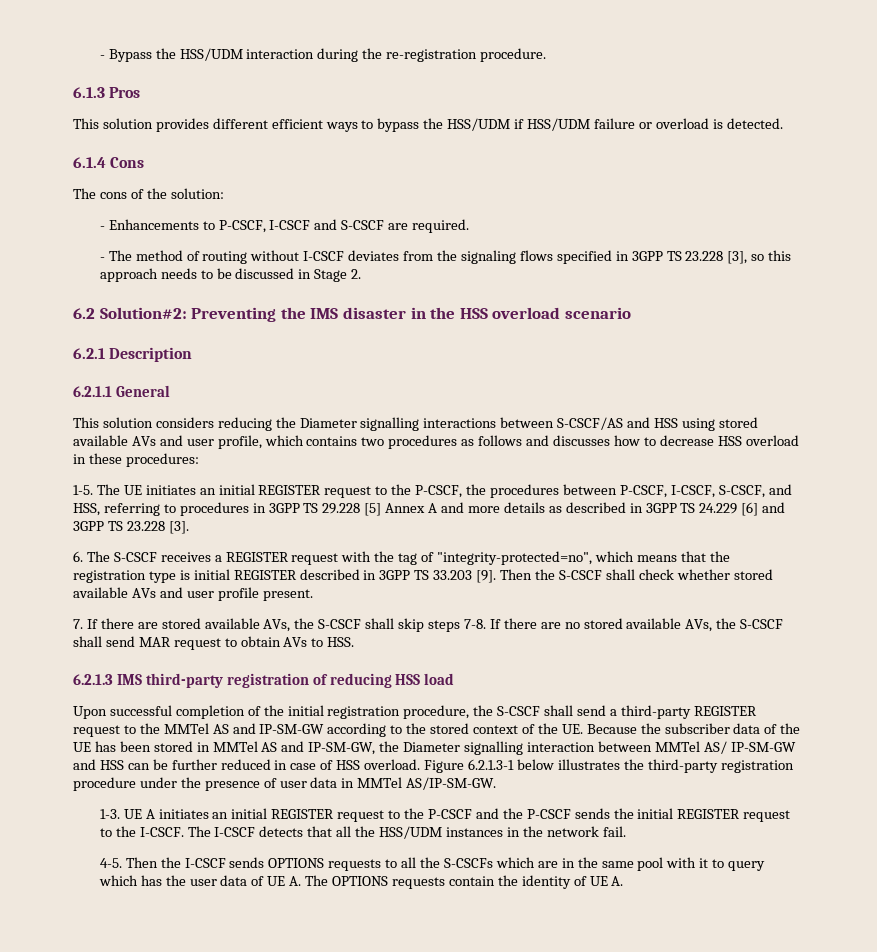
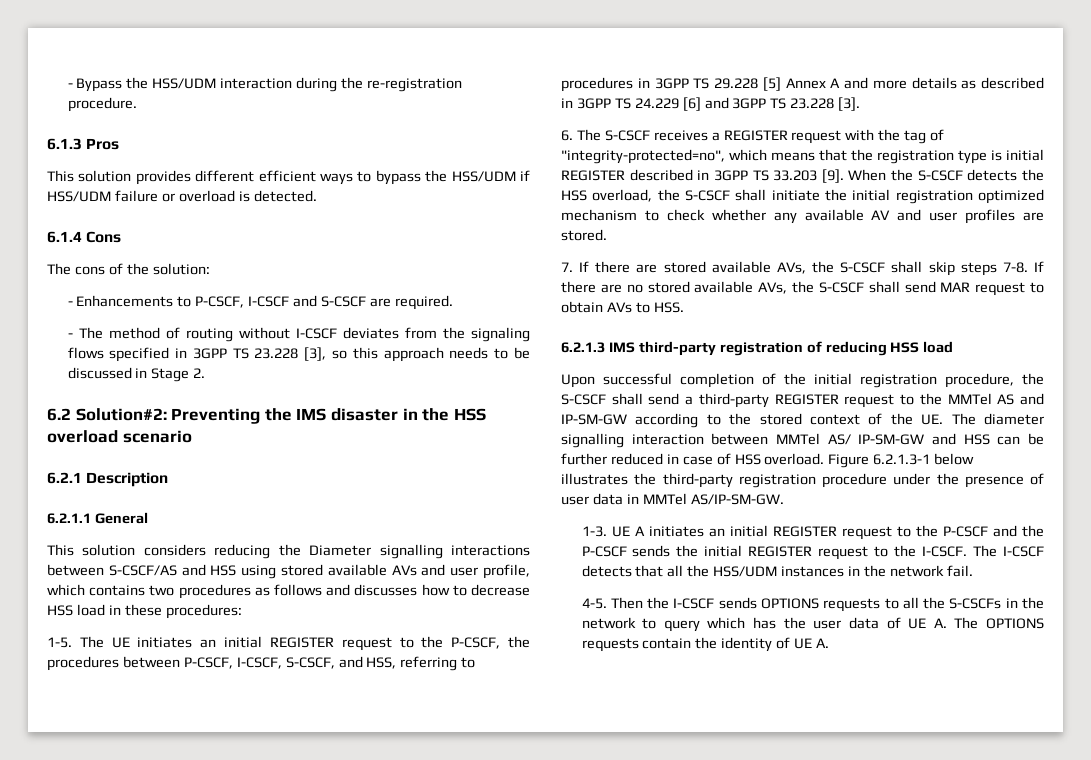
- This solution considers reducing the Diameter signalling interactions between S-CSCF/AS and HSS using stored available AVs and user profile, which contains two procedures as follows and discusses how to decrease HSS overload in these procedures:
+ This solution considers reducing the Diameter signalling interactions between S-CSCF/AS and HSS using stored available AVs and user profile, which contains two procedures as follows and discusses how to decrease HSS load in these procedures:
- Then the S-CSCF shall check whether stored available AVs and user profile present.
+ When the S-CSCF detects the HSS overload, the S-CSCF shall initiate the initial registration optimized mechanism to check whether any available AV and user profiles are stored.
- Upon successful completion of the initial registration procedure, the S-CSCF shall send a third-party REGISTER request to the MMTel AS and IP-SM-GW according to the stored context of the UE. Because the subscriber data of the UE has been stored in MMTel AS and IP-SM-GW, the Diameter signalling interaction between MMTel AS/ IP-SM-GW and HSS can be further reduced in case of HSS overload.
+ Upon successful completion of the initial registration procedure, the S-CSCF shall send a third-party REGISTER request to the MMTel AS and IP-SM-GW according to the stored context of the UE. The diameter signalling interaction between MMTel AS/ IP-SM-GW and HSS can be further reduced in case of HSS overload.
- Then the I-CSCF sends OPTIONS requests to all the S-CSCFs which are in the same pool with it to query which has the user data of UE A. The OPTIONS requests contain the identity of UE A.
+ Then the I-CSCF sends OPTIONS requests to all the S-CSCFs in the network to query which has the user data of UE A. The OPTIONS requests contain the identity of UE A.

